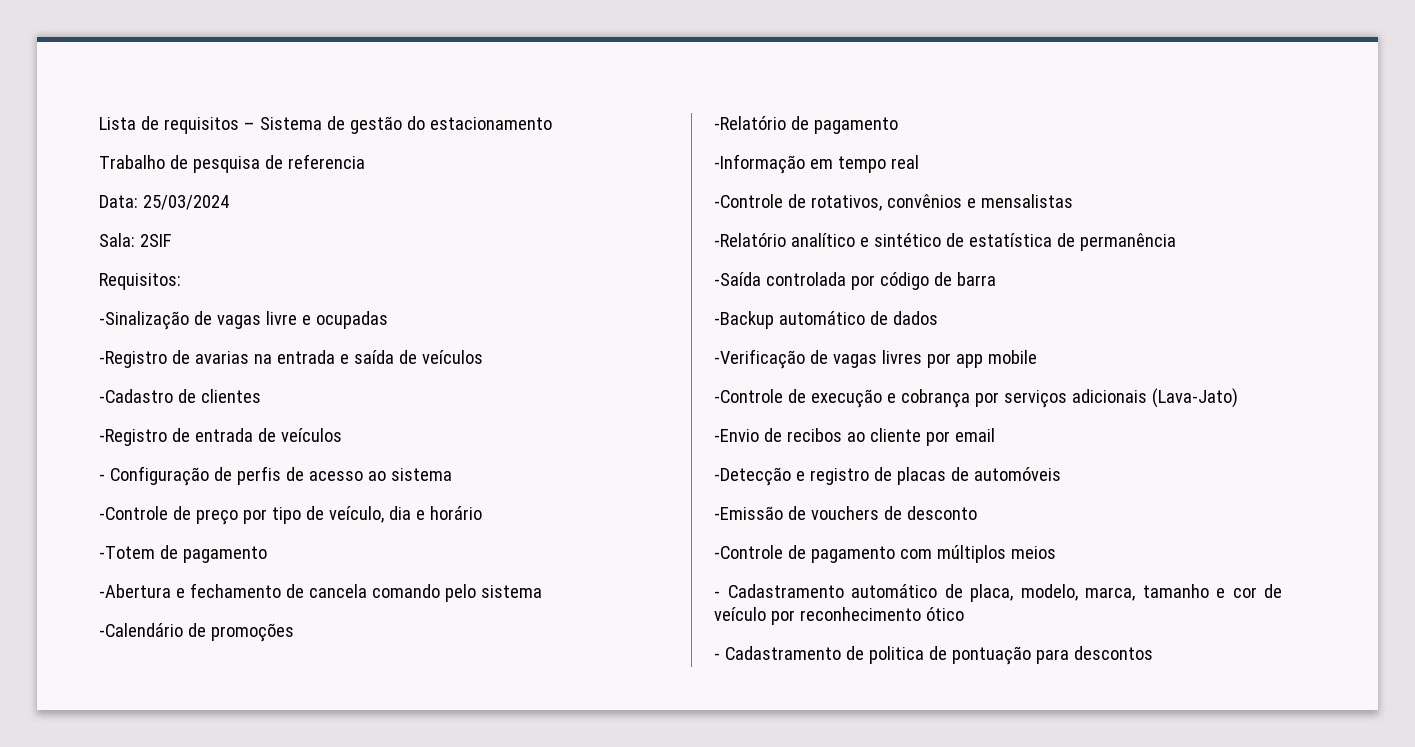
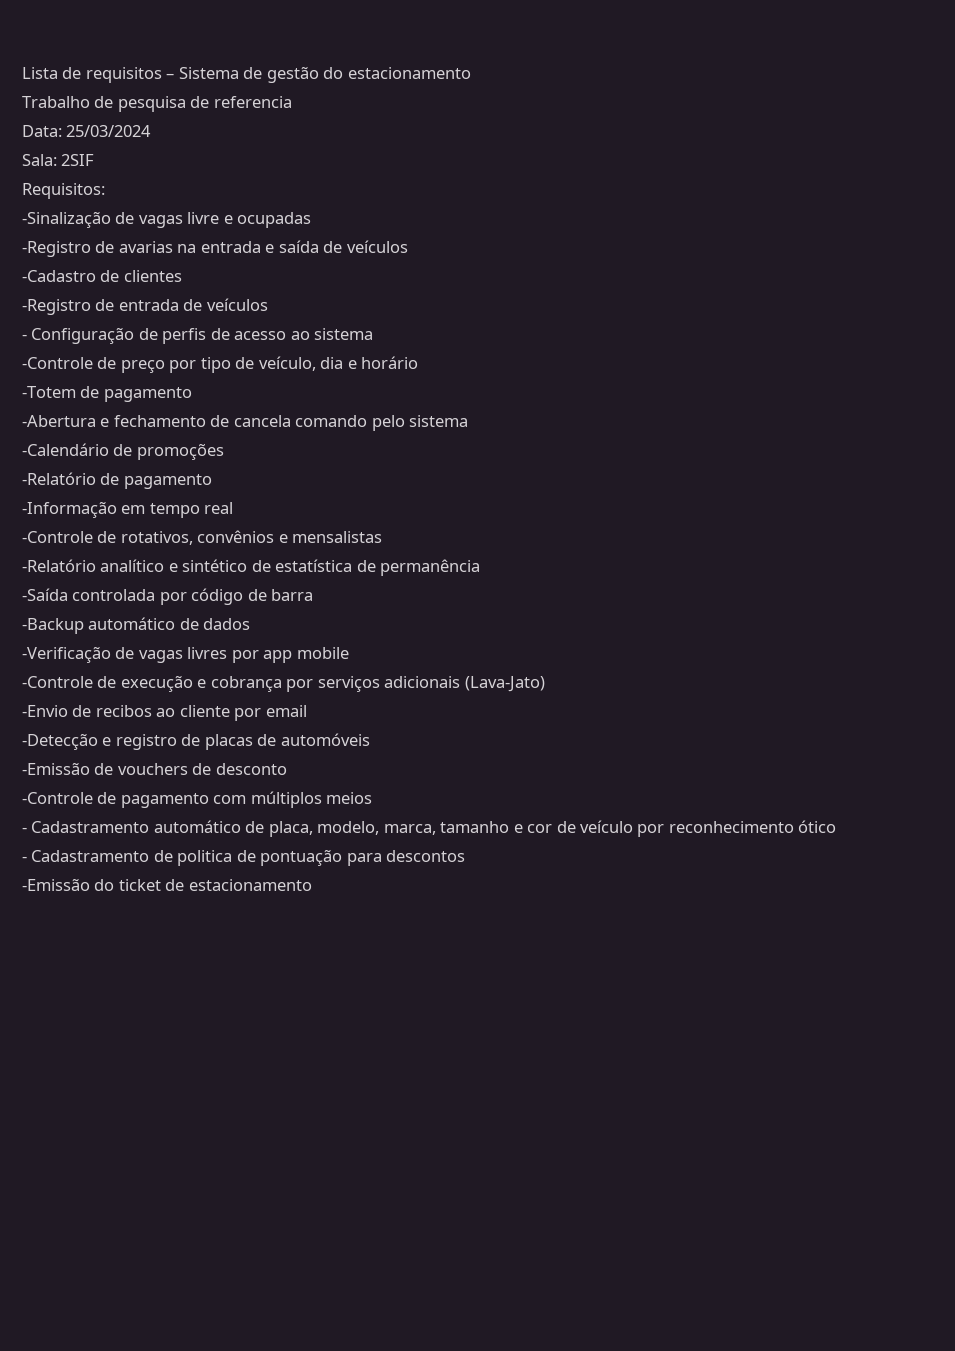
+ -Emissão do ticket de estacionamento

